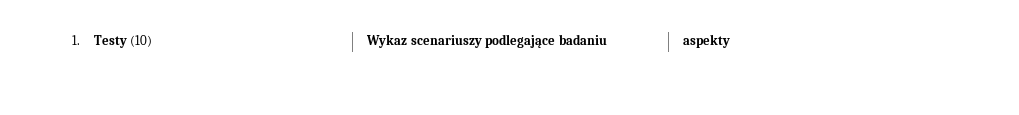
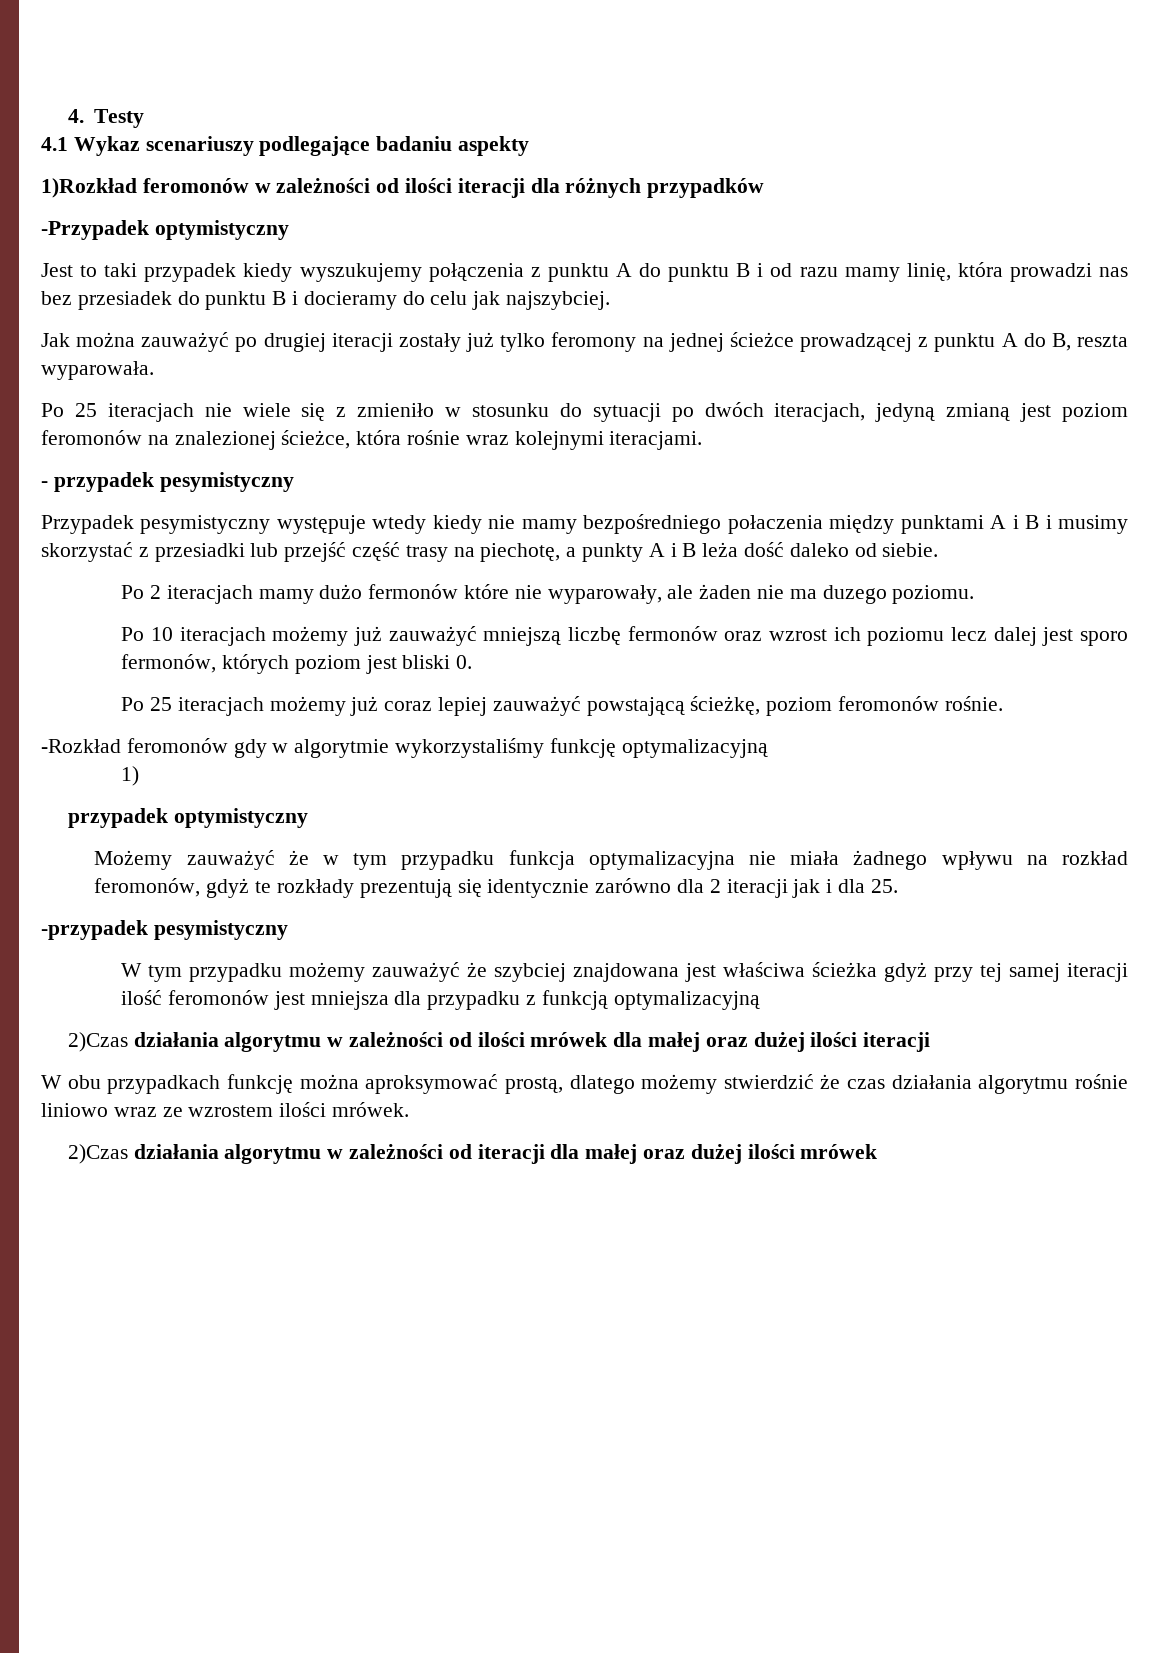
- 1. Testy (10)
- Wykaz scenariuszy podlegające badaniu aspekty
+ 4. Testy
+ 4.1 Wykaz scenariuszy podlegające badaniu aspekty
+ 1)Rozkład feromonów w zależności od ilości iteracji dla różnych przypadków
+ -Przypadek optymistyczny
+ Jest to taki przypadek kiedy wyszukujemy połączenia z punktu A do punktu B i od razu mamy linię, która prowadzi nas bez przesiadek do punktu B i docieramy do celu jak najszybciej.
+ Jak można zauważyć po drugiej iteracji zostały już tylko feromony na jednej ścieżce prowadzącej z punktu A do B, reszta wyparowała.
+ Po 25 iteracjach nie wiele się z zmieniło w stosunku do sytuacji po dwóch iteracjach, jedyną zmianą jest poziom feromonów na znalezionej ścieżce, która rośnie wraz kolejnymi iteracjami.
+ - przypadek pesymistyczny
+ Przypadek pesymistyczny występuje wtedy kiedy nie mamy bezpośredniego połaczenia między punktami A i B i musimy skorzystać z przesiadki lub przejść część trasy na piechotę, a punkty A i B leża dość daleko od siebie.
+ Po 2 iteracjach mamy dużo fermonów które nie wyparowały, ale żaden nie ma duzego poziomu.
+ Po 10 iteracjach możemy już zauważyć mniejszą liczbę fermonów oraz wzrost ich poziomu lecz dalej jest sporo fermonów, których poziom jest bliski 0.
+ Po 25 iteracjach możemy już coraz lepiej zauważyć powstającą ścieżkę, poziom feromonów rośnie.
+ -Rozkład feromonów gdy w algorytmie wykorzystaliśmy funkcję optymalizacyjną
+ 1)
+ przypadek optymistyczny
+ Możemy zauważyć że w tym przypadku funkcja optymalizacyjna nie miała żadnego wpływu na rozkład feromonów, gdyż te rozkłady prezentują się identycznie zarówno dla 2 iteracji jak i dla 25.
+ -przypadek pesymistyczny
+ W tym przypadku możemy zauważyć że szybciej znajdowana jest właściwa ścieżka gdyż przy tej samej iteracji ilość feromonów jest mniejsza dla przypadku z funkcją optymalizacyjną
+ 2)Czas działania algorytmu w zależności od ilości mrówek dla małej oraz dużej ilości iteracji
+ W obu przypadkach funkcję można aproksymować prostą, dlatego możemy stwierdzić że czas działania algorytmu rośnie liniowo wraz ze wzrostem ilości mrówek.
+ 2)Czas działania algorytmu w zależności od iteracji dla małej oraz dużej ilości mrówek

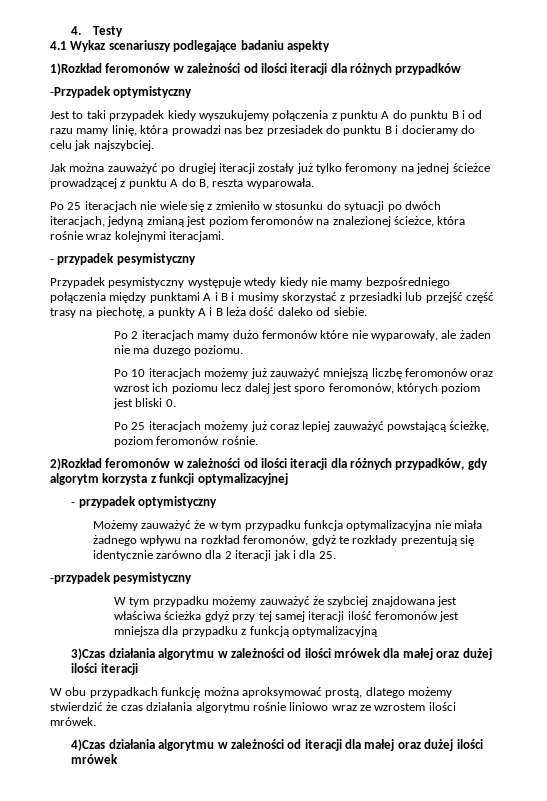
- Przypadek pesymistyczny występuje wtedy kiedy nie mamy bezpośredniego połaczenia między punktami A i B i musimy skorzystać z przesiadki lub przejść część trasy na piechotę, a punkty A i B leża dość daleko od siebie.
+ Przypadek pesymistyczny występuje wtedy kiedy nie mamy bezpośredniego połączenia między punktami A i B i musimy skorzystać z przesiadki lub przejść część trasy na piechotę, a punkty A i B leża dość daleko od siebie.
- Po 10 iteracjach możemy już zauważyć mniejszą liczbę fermonów oraz wzrost ich poziomu lecz dalej jest sporo fermonów, których poziom jest bliski 0.
+ Po 10 iteracjach możemy już zauważyć mniejszą liczbę feromonów oraz wzrost ich poziomu lecz dalej jest sporo feromonów, których poziom jest bliski 0.
- -Rozkład feromonów gdy w algorytmie wykorzystaliśmy funkcję optymalizacyjną
- 1)
- przypadek optymistyczny
+ 2)Rozkład feromonów w zależności od ilości iteracji dla różnych przypadków, gdy algorytm korzysta z funkcji optymalizacyjnej
+ - przypadek optymistyczny
- 2)Czas działania algorytmu w zależności od ilości mrówek dla małej oraz dużej ilości iteracji
+ 3)Czas działania algorytmu w zależności od ilości mrówek dla małej oraz dużej ilości iteracji
- 2)Czas działania algorytmu w zależności od iteracji dla małej oraz dużej ilości mrówek
+ 4)Czas działania algorytmu w zależności od iteracji dla małej oraz dużej ilości mrówek

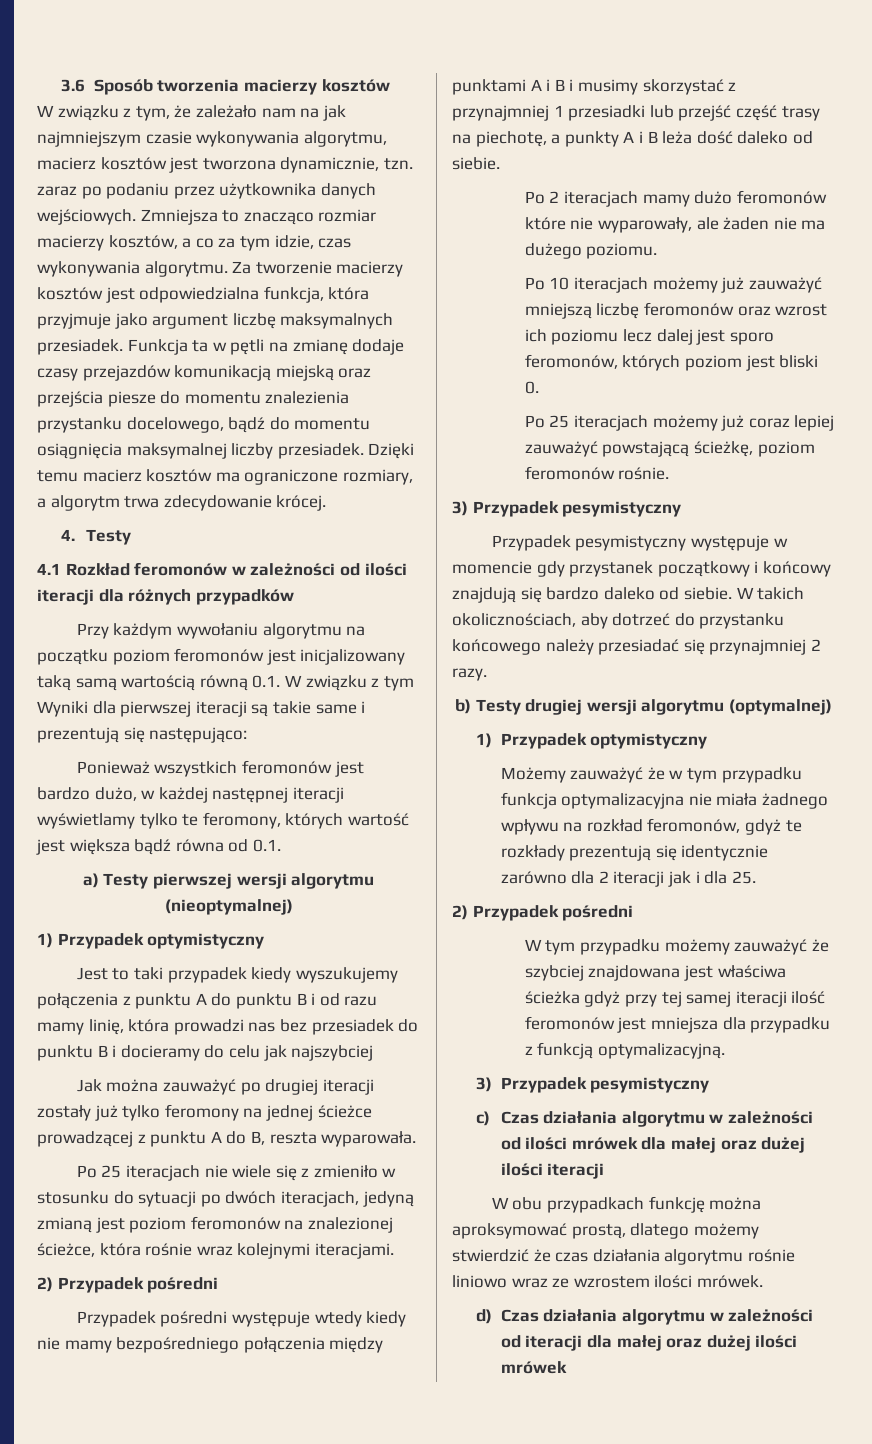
+ 3.6 Sposób tworzenia macierzy kosztów
+ W związku z tym, że zależało nam na jak najmniejszym czasie wykonywania algorytmu, macierz kosztów jest tworzona dynamicznie, tzn. zaraz po podaniu przez użytkownika danych wejściowych. Zmniejsza to znacząco rozmiar macierzy kosztów, a co za tym idzie, czas wykonywania algorytmu. Za tworzenie macierzy kosztów jest odpowiedzialna funkcja, która przyjmuje jako argument liczbę maksymalnych przesiadek. Funkcja ta w pętli na zmianę dodaje czasy przejazdów komunikacją miejską oraz przejścia piesze do momentu znalezienia przystanku docelowego, bądź do momentu osiągnięcia maksymalnej liczby przesiadek. Dzięki temu macierz kosztów ma ograniczone rozmiary, a algorytm trwa zdecydowanie krócej.
  4. Testy
- 4.1 Wykaz scenariuszy podlegające badaniu aspekty
- 1)Rozkład feromonów w zależności od ilości iteracji dla różnych przypadków
+ 4.1 Rozkład feromonów w zależności od ilości iteracji dla różnych przypadków
- -Przypadek optymistyczny
+ Przy każdym wywołaniu algorytmu na początku poziom feromonów jest inicjalizowany taką samą wartością równą 0.1. W związku z tym Wyniki dla pierwszej iteracji są takie same i prezentują się następująco:
+ Ponieważ wszystkich feromonów jest bardzo dużo, w każdej następnej iteracji wyświetlamy tylko te feromony, których wartość jest większa bądź równa od 0.1.
+ a) Testy pierwszej wersji algorytmu (nieoptymalnej)
+ 1) Przypadek optymistyczny
- Jest to taki przypadek kiedy wyszukujemy połączenia z punktu A do punktu B i od razu mamy linię, która prowadzi nas bez przesiadek do punktu B i docieramy do celu jak najszybciej.
+ Jest to taki przypadek kiedy wyszukujemy połączenia z punktu A do punktu B i od razu mamy linię, która prowadzi nas bez przesiadek do punktu B i docieramy do celu jak najszybciej
  Po 25 iteracjach nie wiele się z zmieniło w stosunku do sytuacji po dwóch iteracjach, jedyną zmianą jest poziom feromonów na znalezionej ścieżce, która rośnie wraz kolejnymi iteracjami.
- - przypadek pesymistyczny
- Przypadek pesymistyczny występuje wtedy kiedy nie mamy bezpośredniego połączenia między punktami A i B i musimy skorzystać z przesiadki lub przejść część trasy na piechotę, a punkty A i B leża dość daleko od siebie.
+ 2) Przypadek pośredni
+ Przypadek pośredni występuje wtedy kiedy nie mamy bezpośredniego połączenia między punktami A i B i musimy skorzystać z przynajmniej 1 przesiadki lub przejść część trasy na piechotę, a punkty A i B leża dość daleko od siebie.
- Po 2 iteracjach mamy dużo fermonów które nie wyparowały, ale żaden nie ma duzego poziomu.
+ Po 2 iteracjach mamy dużo feromonów które nie wyparowały, ale żaden nie ma dużego poziomu.
  Po 25 iteracjach możemy już coraz lepiej zauważyć powstającą ścieżkę, poziom feromonów rośnie.
- 2)Rozkład feromonów w zależności od ilości iteracji dla różnych przypadków, gdy algorytm korzysta z funkcji optymalizacyjnej
- - przypadek optymistyczny
+ 3) Przypadek pesymistyczny
+ Przypadek pesymistyczny występuje w momencie gdy przystanek początkowy i końcowy znajdują się bardzo daleko od siebie. W takich okolicznościach, aby dotrzeć do przystanku końcowego należy przesiadać się przynajmniej 2 razy.
+ b) Testy drugiej wersji algorytmu (optymalnej)
+ 1) Przypadek optymistyczny
  Możemy zauważyć że w tym przypadku funkcja optymalizacyjna nie miała żadnego wpływu na rozkład feromonów, gdyż te rozkłady prezentują się identycznie zarówno dla 2 iteracji jak i dla 25.
- -przypadek pesymistyczny
+ 2) Przypadek pośredni
- W tym przypadku możemy zauważyć że szybciej znajdowana jest właściwa ścieżka gdyż przy tej samej iteracji ilość feromonów jest mniejsza dla przypadku z funkcją optymalizacyjną
- 3)Czas działania algorytmu w zależności od ilości mrówek dla małej oraz dużej ilości iteracji
+ W tym przypadku możemy zauważyć że szybciej znajdowana jest właściwa ścieżka gdyż przy tej samej iteracji ilość feromonów jest mniejsza dla przypadku z funkcją optymalizacyjną.
+ 3) Przypadek pesymistyczny
+ c) Czas działania algorytmu w zależności od ilości mrówek dla małej oraz dużej ilości iteracji
- 4)Czas działania algorytmu w zależności od iteracji dla małej oraz dużej ilości mrówek
+ d) Czas działania algorytmu w zależności od iteracji dla małej oraz dużej ilości mrówek

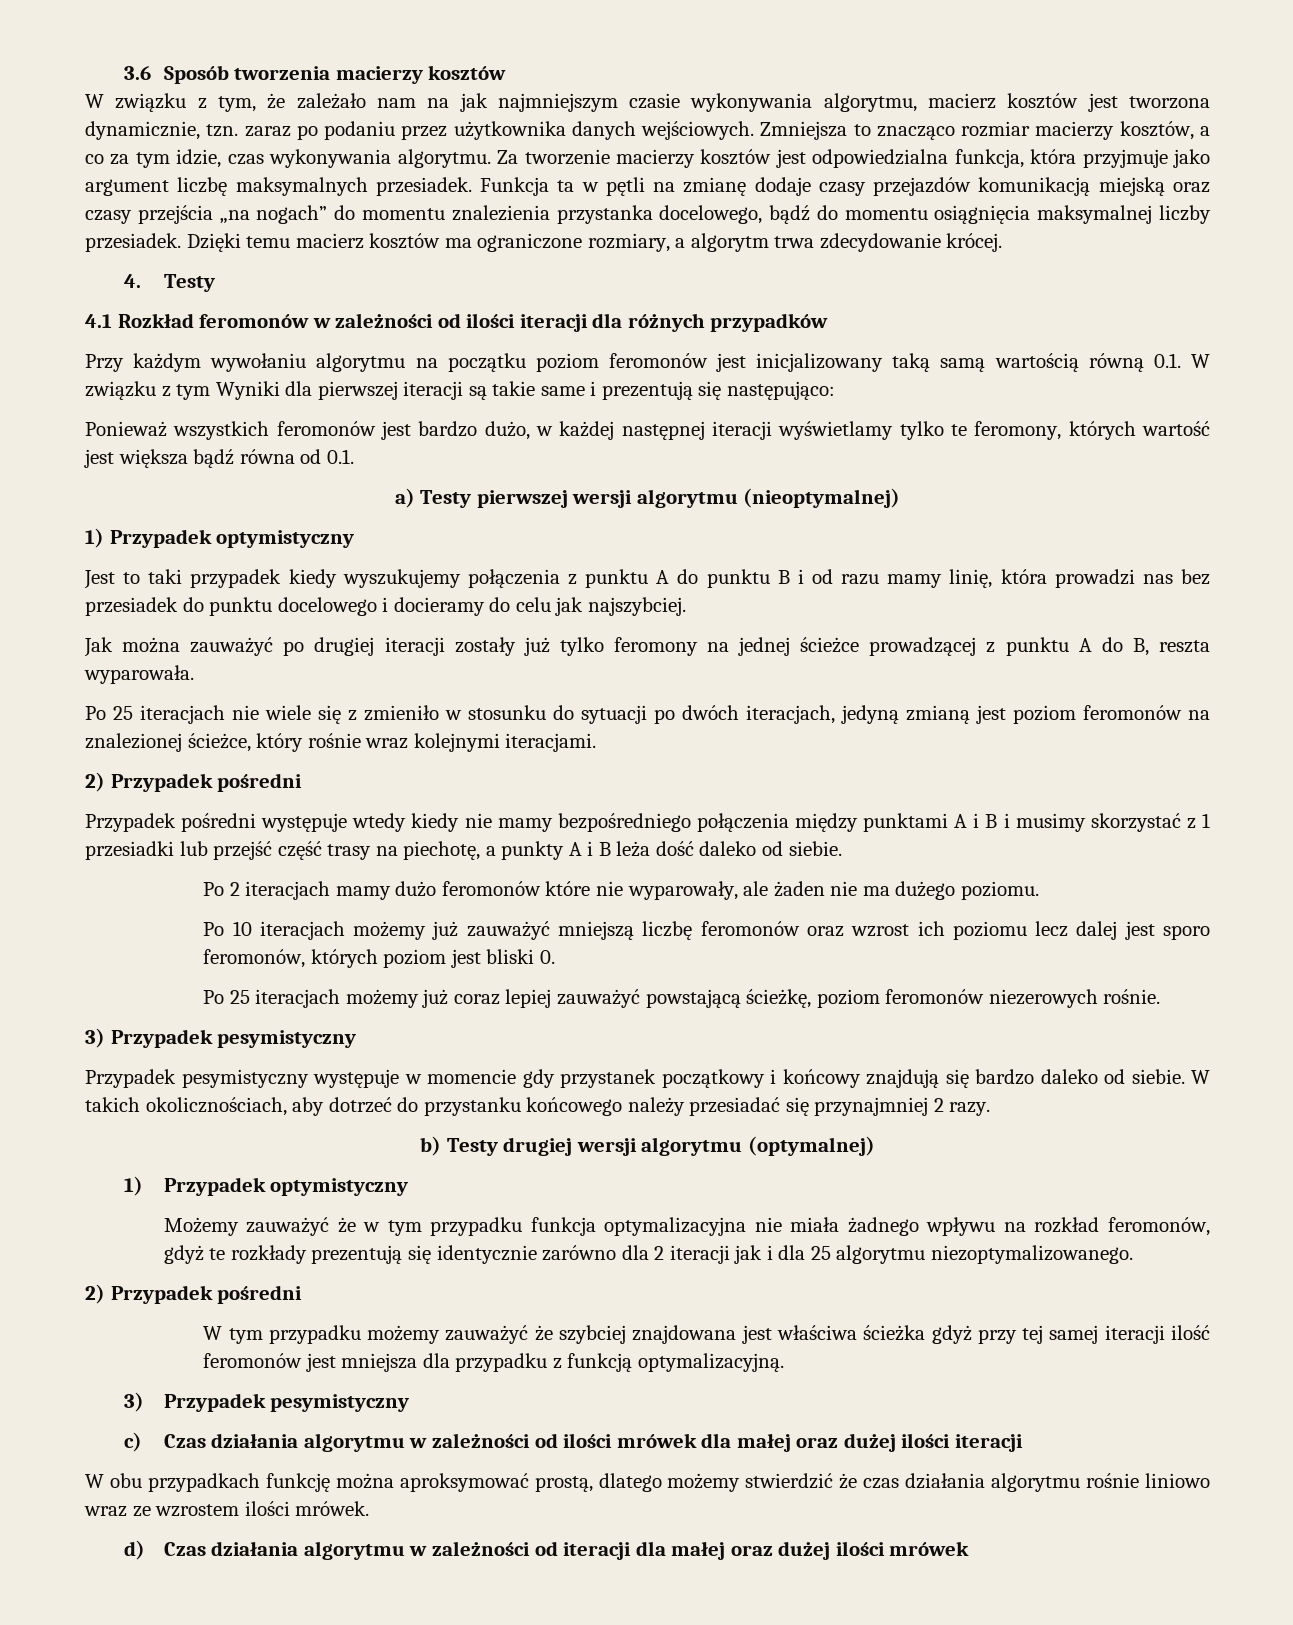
- Funkcja ta w pętli na zmianę dodaje czasy przejazdów komunikacją miejską oraz przejścia piesze do momentu znalezienia przystanku docelowego, bądź do momentu osiągnięcia maksymalnej liczby przesiadek.
+ Funkcja ta w pętli na zmianę dodaje czasy przejazdów komunikacją miejską oraz czasy przejścia „na nogach” do momentu znalezienia przystanka docelowego, bądź do momentu osiągnięcia maksymalnej liczby przesiadek.
- Jest to taki przypadek kiedy wyszukujemy połączenia z punktu A do punktu B i od razu mamy linię, która prowadzi nas bez przesiadek do punktu B i docieramy do celu jak najszybciej
+ Jest to taki przypadek kiedy wyszukujemy połączenia z punktu A do punktu B i od razu mamy linię, która prowadzi nas bez przesiadek do punktu docelowego i docieramy do celu jak najszybciej.
- Po 25 iteracjach nie wiele się z zmieniło w stosunku do sytuacji po dwóch iteracjach, jedyną zmianą jest poziom feromonów na znalezionej ścieżce, która rośnie wraz kolejnymi iteracjami.
+ Po 25 iteracjach nie wiele się z zmieniło w stosunku do sytuacji po dwóch iteracjach, jedyną zmianą jest poziom feromonów na znalezionej ścieżce, który rośnie wraz kolejnymi iteracjami.
- Przypadek pośredni występuje wtedy kiedy nie mamy bezpośredniego połączenia między punktami A i B i musimy skorzystać z przynajmniej 1 przesiadki lub przejść część trasy na piechotę, a punkty A i B leża dość daleko od siebie.
+ Przypadek pośredni występuje wtedy kiedy nie mamy bezpośredniego połączenia między punktami A i B i musimy skorzystać z 1 przesiadki lub przejść część trasy na piechotę, a punkty A i B leża dość daleko od siebie.
- Po 25 iteracjach możemy już coraz lepiej zauważyć powstającą ścieżkę, poziom feromonów rośnie.
+ Po 25 iteracjach możemy już coraz lepiej zauważyć powstającą ścieżkę, poziom feromonów niezerowych rośnie.
- Możemy zauważyć że w tym przypadku funkcja optymalizacyjna nie miała żadnego wpływu na rozkład feromonów, gdyż te rozkłady prezentują się identycznie zarówno dla 2 iteracji jak i dla 25.
+ Możemy zauważyć że w tym przypadku funkcja optymalizacyjna nie miała żadnego wpływu na rozkład feromonów, gdyż te rozkłady prezentują się identycznie zarówno dla 2 iteracji jak i dla 25 algorytmu niezoptymalizowanego.

